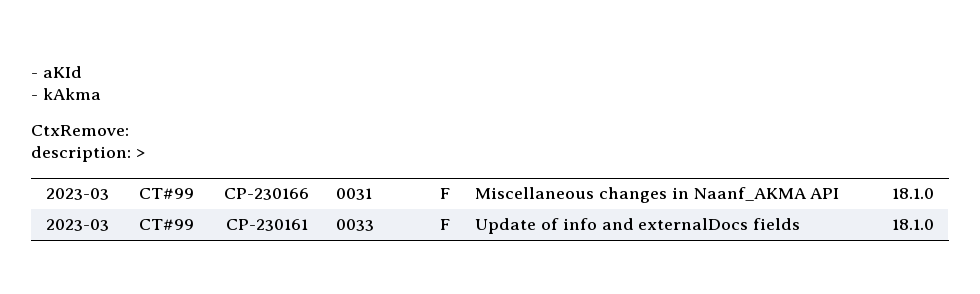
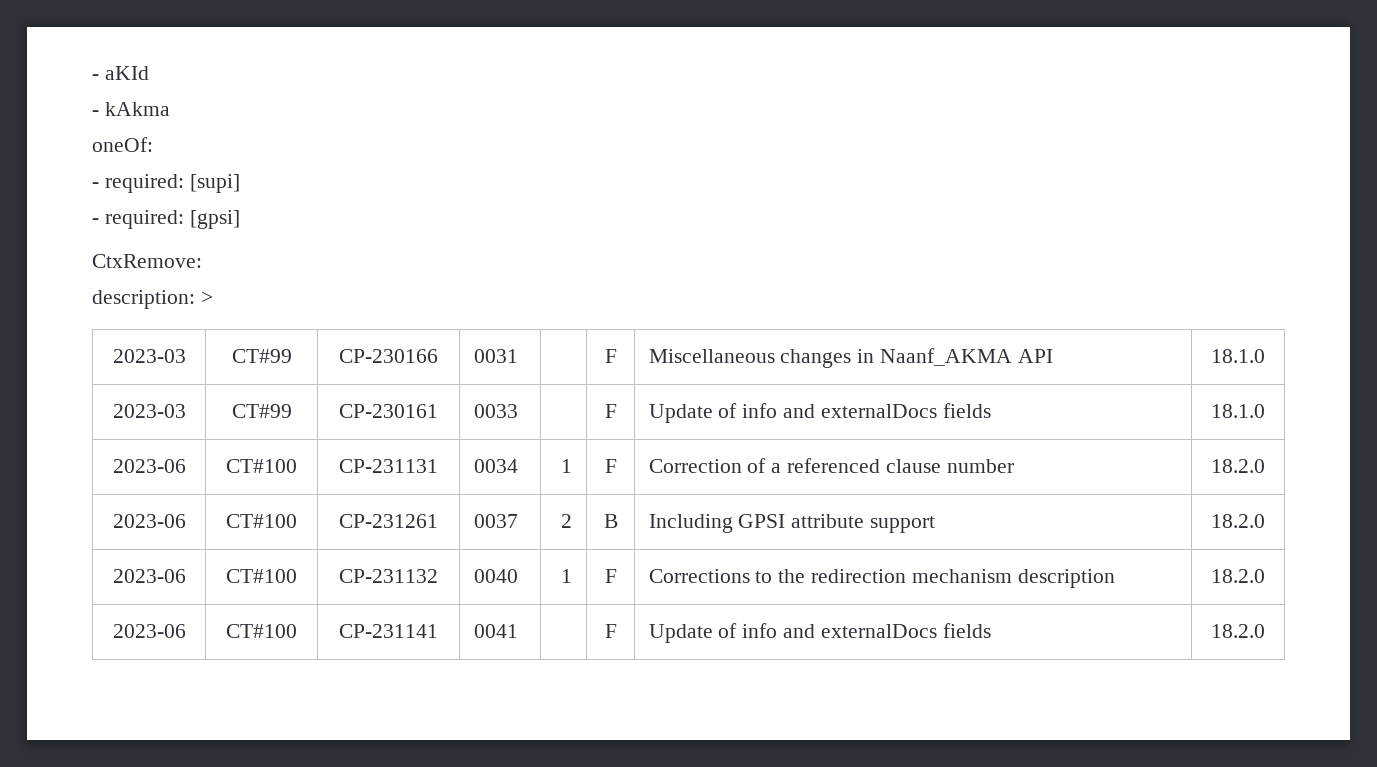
+ oneOf:
+ - required: [supi]
+ - required: [gpsi]
+ 2023-06 | CT#100 | CP-231131 | 0034 | 1 | F | Correction of a referenced clause number | 18.2.0
+ 2023-06 | CT#100 | CP-231261 | 0037 | 2 | B | Including GPSI attribute support | 18.2.0
+ 2023-06 | CT#100 | CP-231132 | 0040 | 1 | F | Corrections to the redirection mechanism description | 18.2.0
+ 2023-06 | CT#100 | CP-231141 | 0041 | | F | Update of info and externalDocs fields | 18.2.0

